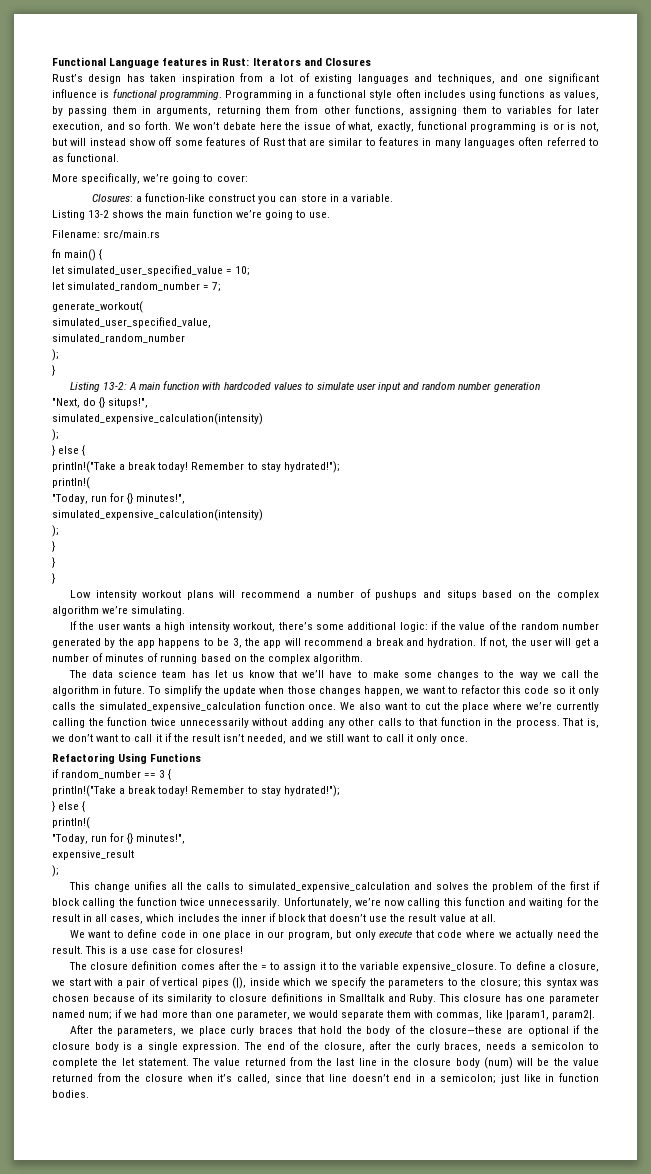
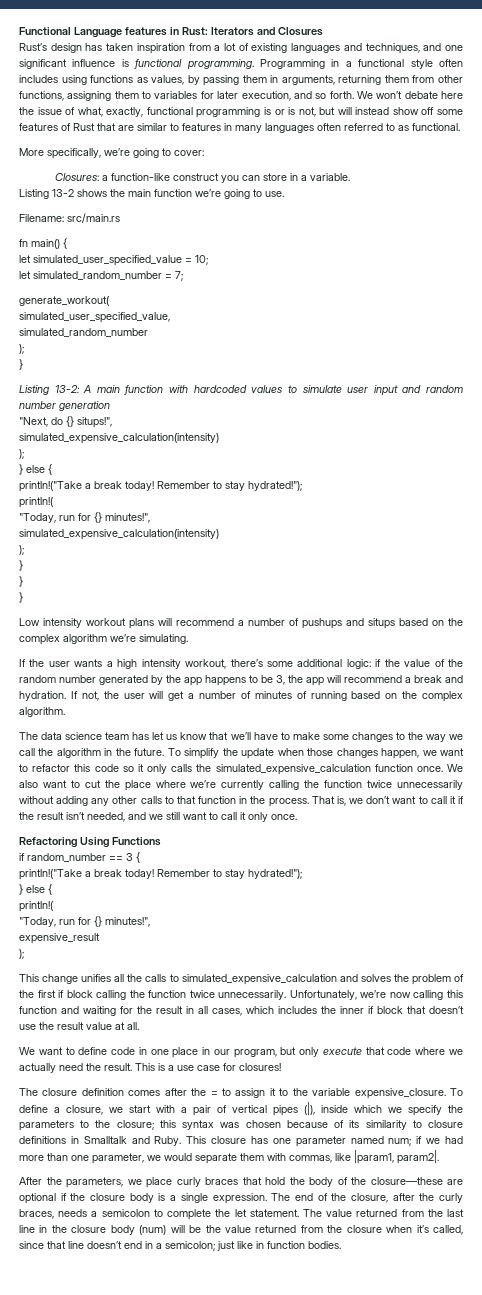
- The data science team has let us know that we’ll have to make some changes to the way we call the algorithm in future.
+ The data science team has let us know that we’ll have to make some changes to the way we call the algorithm in the future.

